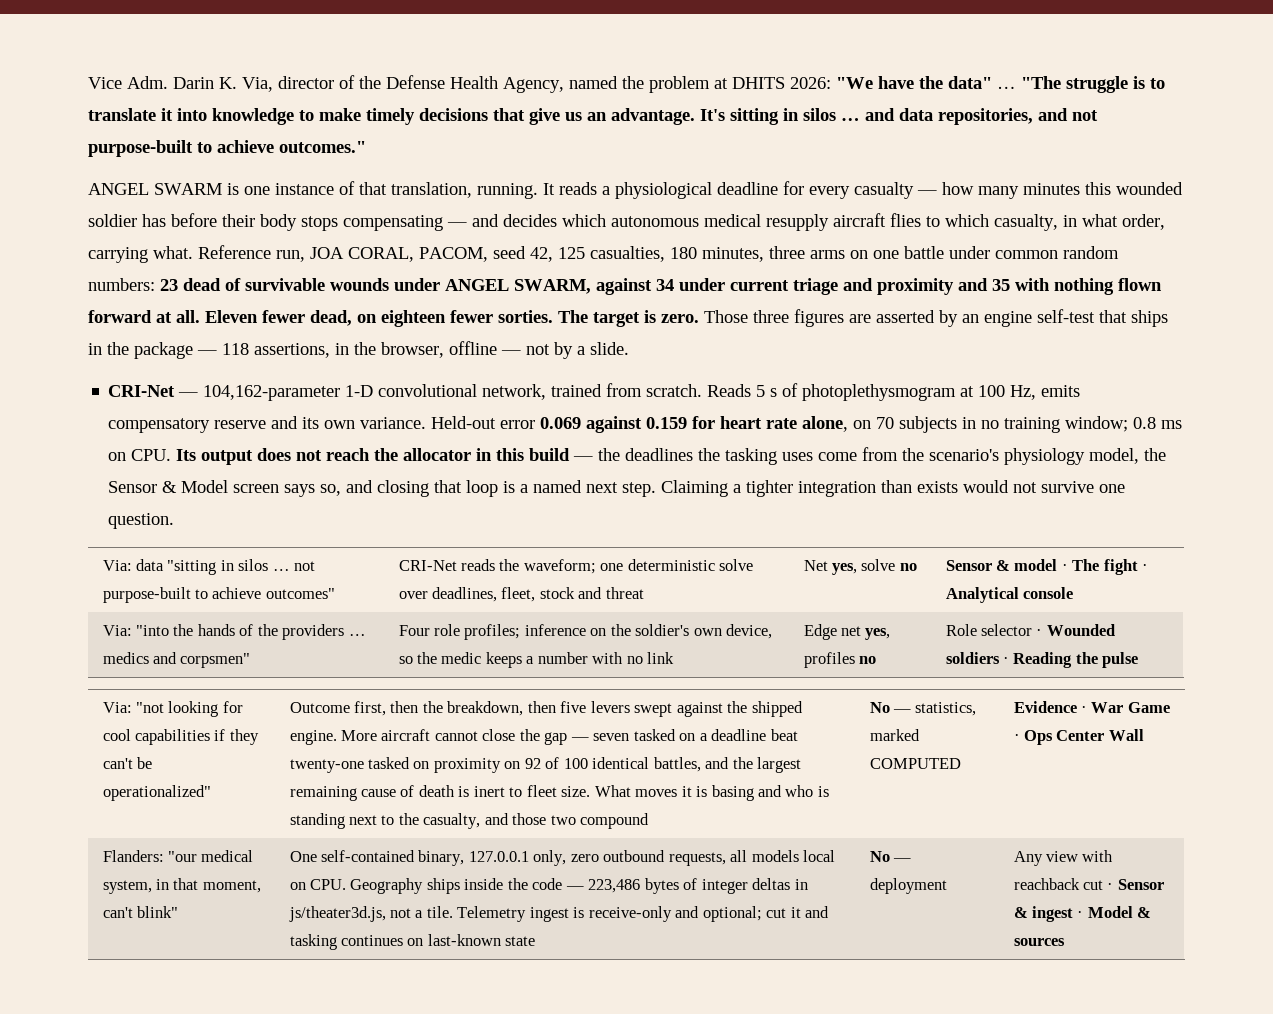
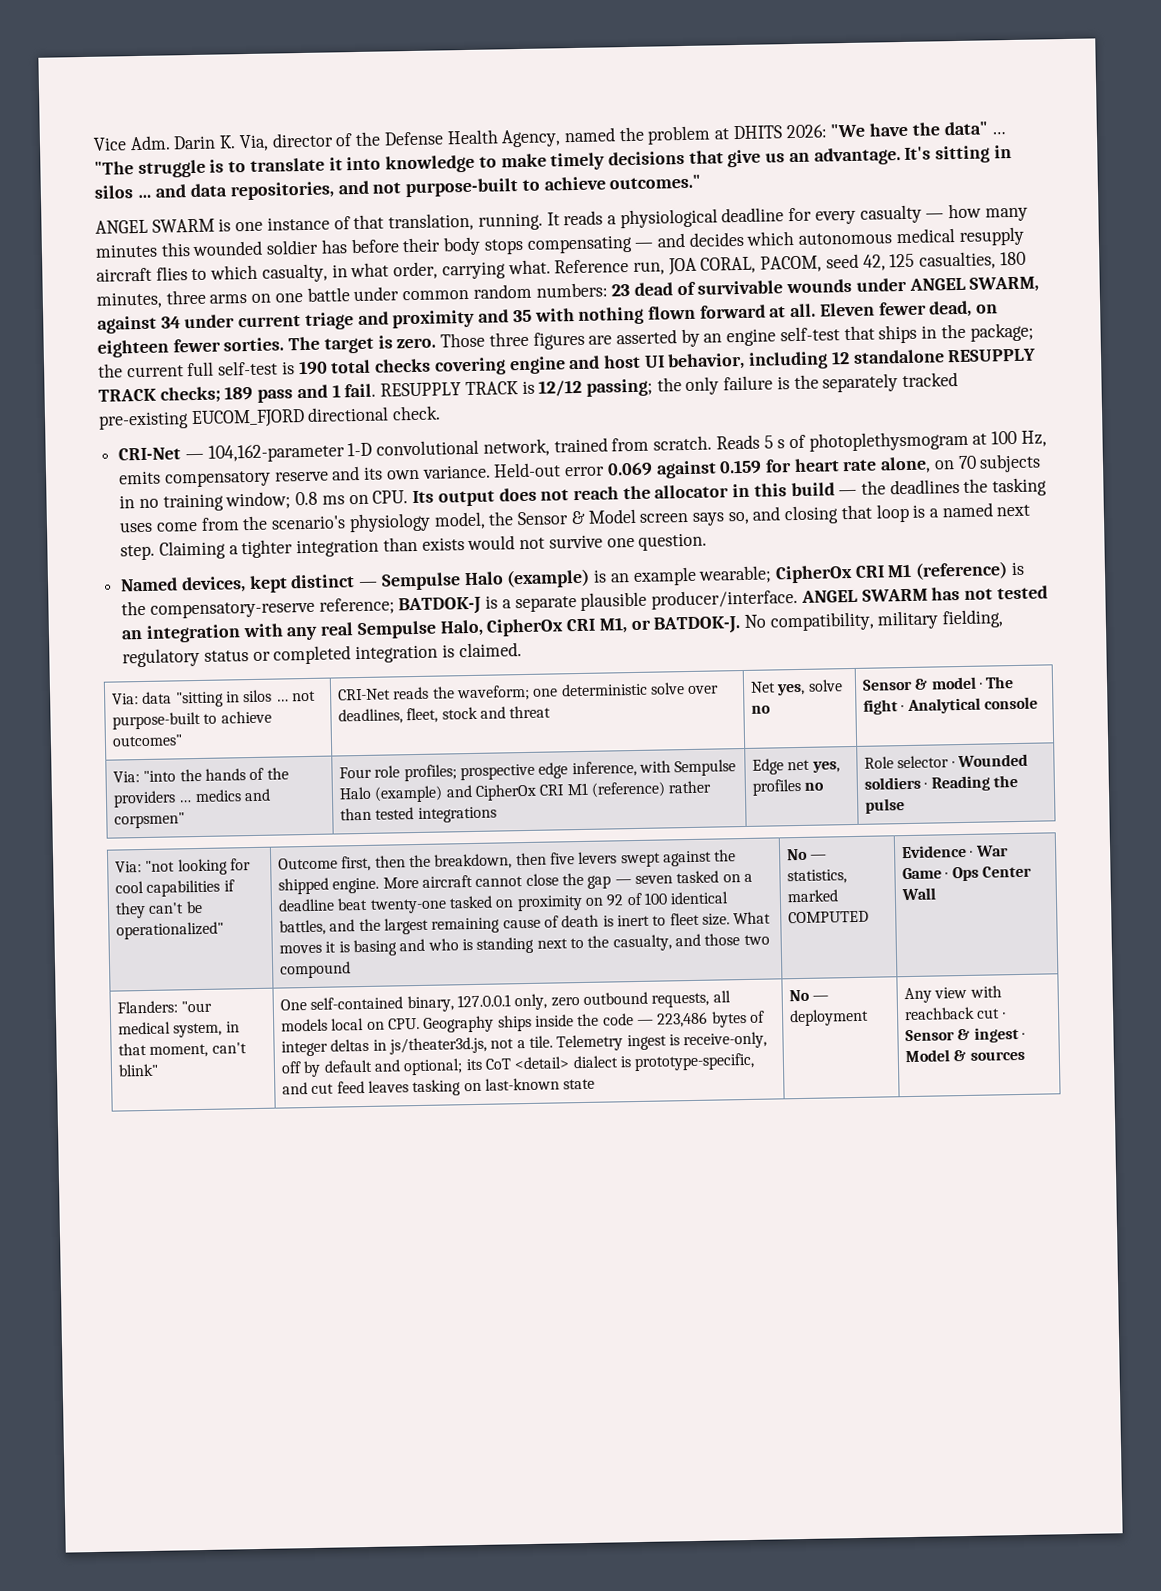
- Those three figures are asserted by an engine self-test that ships in the package — 118 assertions, in the browser, offline — not by a slide.
+ Those three figures are asserted by an engine self-test that ships in the package; the current full self-test is 190 total checks covering engine and host UI behavior, including 12 standalone RESUPPLY TRACK checks; 189 pass and 1 fail. RESUPPLY TRACK is 12/12 passing; the only failure is the separately tracked pre-existing EUCOM_FJORD directional check.
+ Named devices, kept distinct — Sempulse Halo (example) is an example wearable; CipherOx CRI M1 (reference) is the compensatory-reserve reference; BATDOK-J is a separate plausible producer/interface. ANGEL SWARM has not tested an integration with any real Sempulse Halo, CipherOx CRI M1, or BATDOK-J. No compatibility, military fielding, regulatory status or completed integration is claimed.
- Four role profiles; inference on the soldier's own device, so the medic keeps a number with no link
+ Four role profiles; prospective edge inference, with Sempulse Halo (example) and CipherOx CRI M1 (reference) rather than tested integrations
- Telemetry ingest is receive-only and optional; cut it and tasking continues on last-known state
+ Telemetry ingest is receive-only, off by default and optional; its CoT <detail> dialect is prototype-specific, and cut feed leaves tasking on last-known state

